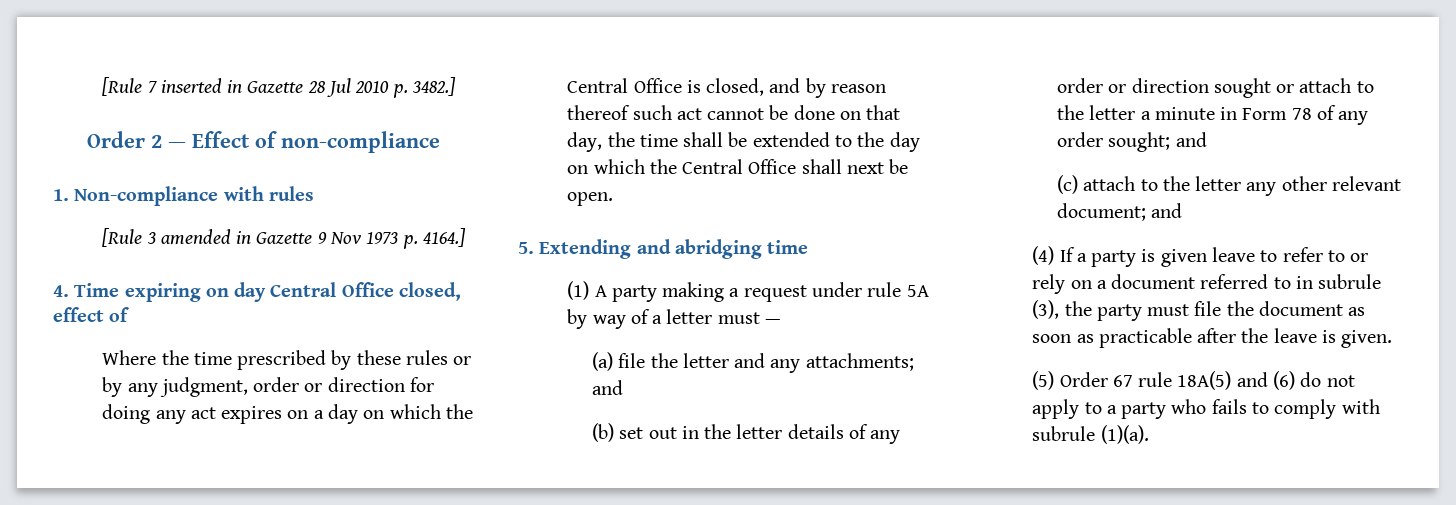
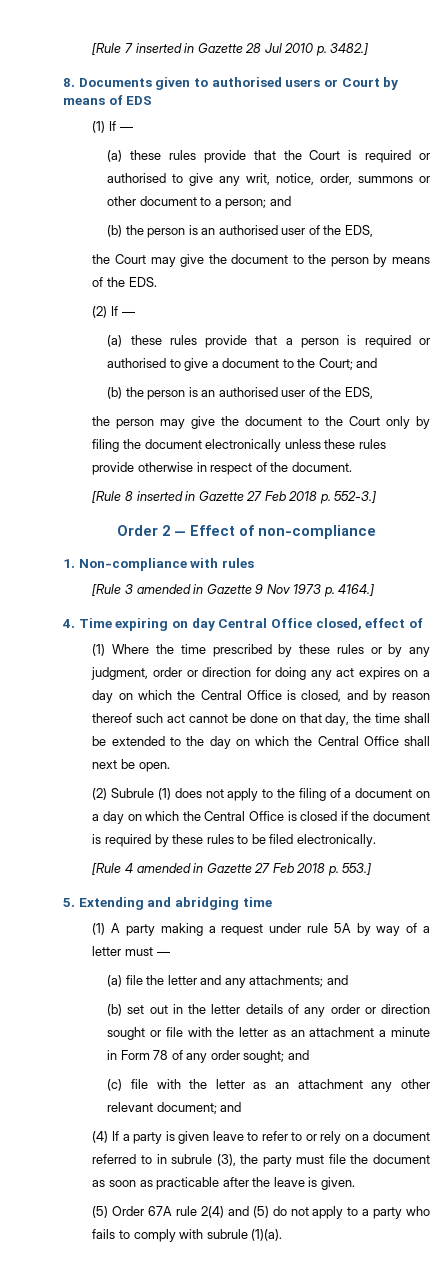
+ 8. Documents given to authorised users or Court by means of EDS
+ (1) If —
+ (a) these rules provide that the Court is required or authorised to give any writ, notice, order, summons or other document to a person; and
+ (b) the person is an authorised user of the EDS,
+ the Court may give the document to the person by means of the EDS.
+ (2) If —
+ (a) these rules provide that a person is required or authorised to give a document to the Court; and
+ (b) the person is an authorised user of the EDS,
+ the person may give the document to the Court only by filing the document electronically unless these rules provide otherwise in respect of the document.
+ [Rule 8 inserted in Gazette 27 Feb 2018 p. 552-3.]
- Where the time prescribed by these rules or by any judgment, order or direction for doing any act expires on a day on which the Central Office is closed, and by reason thereof such act cannot be done on that day, the time shall be extended to the day on which the Central Office shall next be open.
+ (1) Where the time prescribed by these rules or by any judgment, order or direction for doing any act expires on a day on which the Central Office is closed, and by reason thereof such act cannot be done on that day, the time shall be extended to the day on which the Central Office shall next be open.
+ (2) Subrule (1) does not apply to the filing of a document on a day on which the Central Office is closed if the document is required by these rules to be filed electronically.
+ [Rule 4 amended in Gazette 27 Feb 2018 p. 553.]
- (b) set out in the letter details of any order or direction sought or attach to the letter a minute in Form 78 of any order sought; and
+ (b) set out in the letter details of any order or direction sought or file with the letter as an attachment a minute in Form 78 of any order sought; and
- (c) attach to the letter any other relevant document; and
+ (c) file with the letter as an attachment any other relevant document; and
- (5) Order 67 rule 18A(5) and (6) do not apply to a party who fails to comply with subrule (1)(a).
+ (5) Order 67A rule 2(4) and (5) do not apply to a party who fails to comply with subrule (1)(a).

